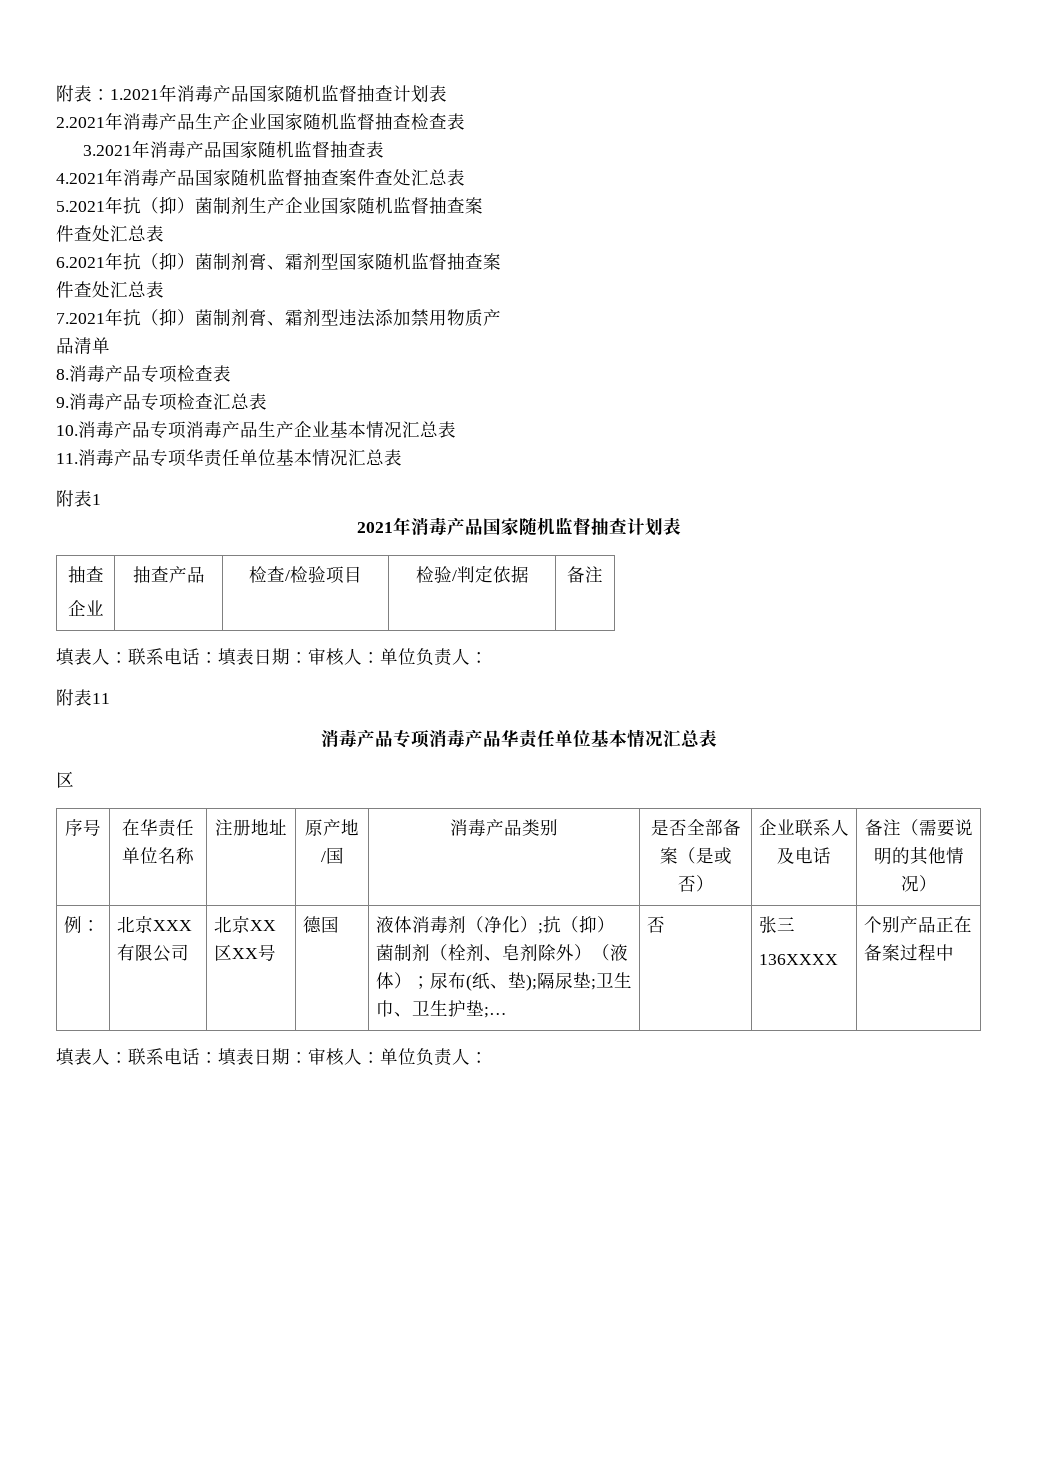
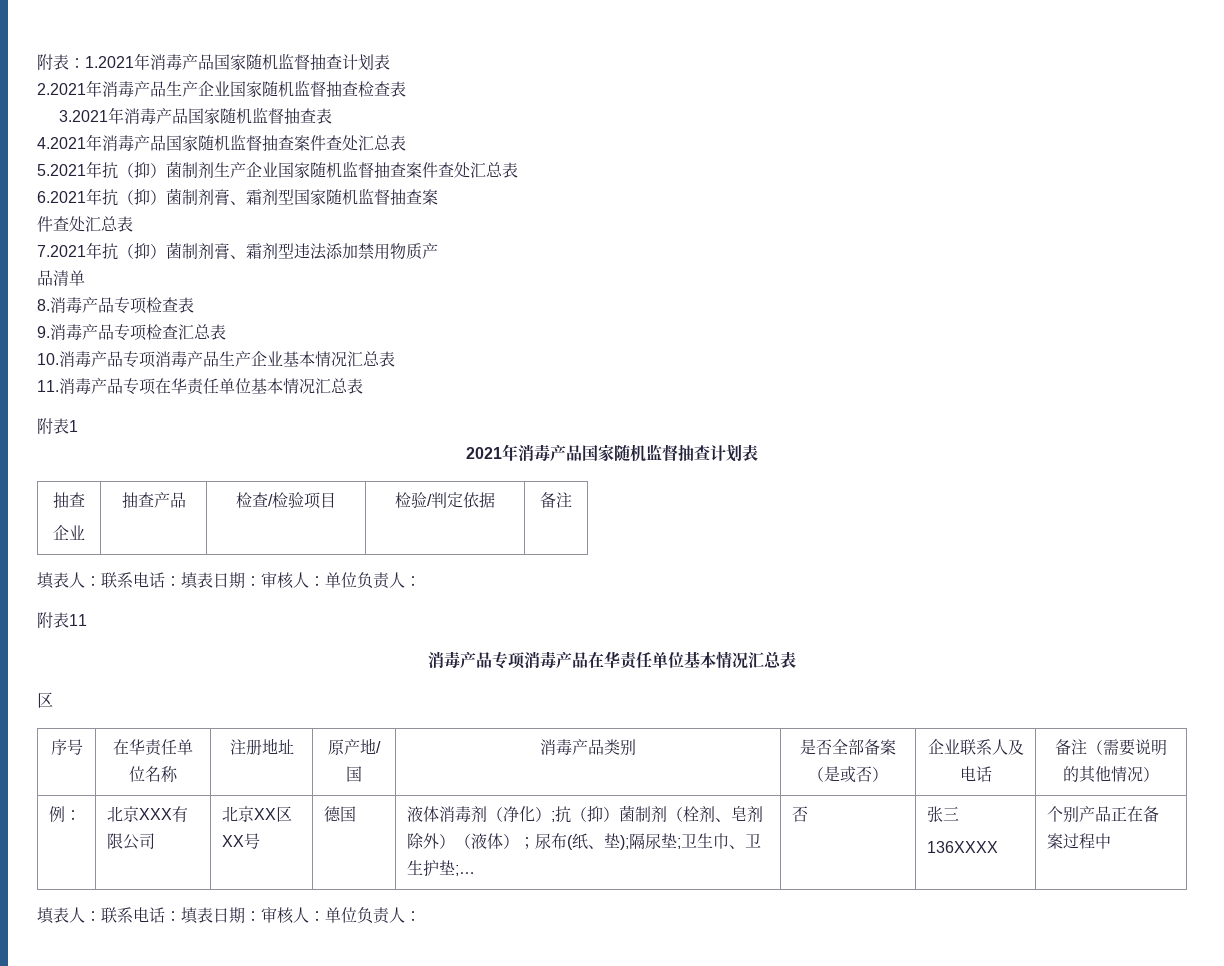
- 5.2021年抗（抑）菌制剂生产企业国家随机监督抽查案
- 件查处汇总表
+ 5.2021年抗（抑）菌制剂生产企业国家随机监督抽查案件查处汇总表
- 11.消毒产品专项华责任单位基本情况汇总表
+ 11.消毒产品专项在华责任单位基本情况汇总表
- 消毒产品专项消毒产品华责任单位基本情况汇总表
+ 消毒产品专项消毒产品在华责任单位基本情况汇总表

